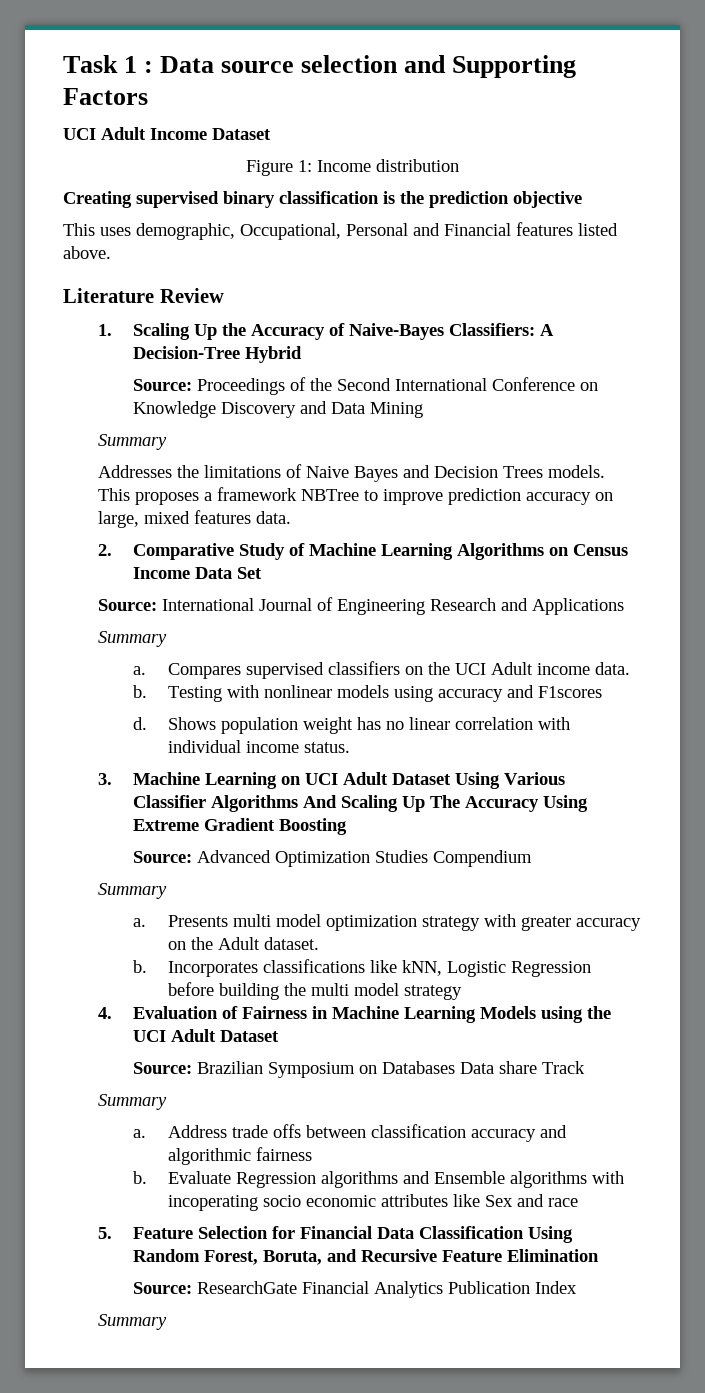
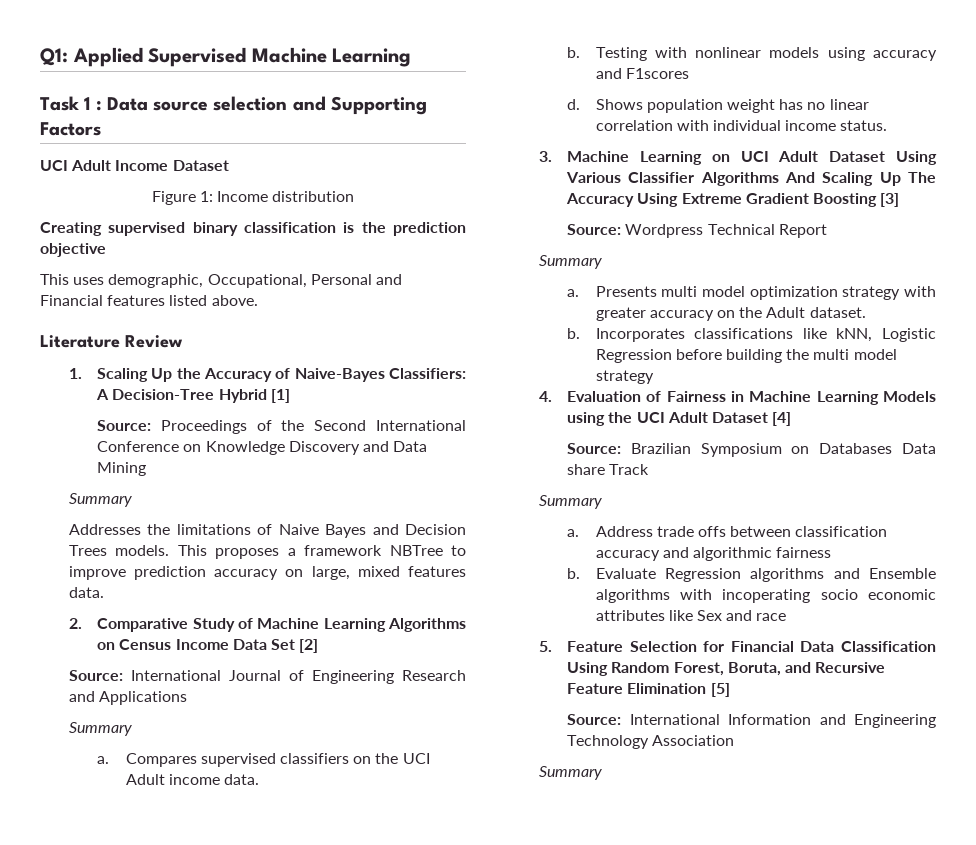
+ Q1: Applied Supervised Machine Learning
- 1. Scaling Up the Accuracy of Naive-Bayes Classifiers: A Decision-Tree Hybrid
+ 1. Scaling Up the Accuracy of Naive-Bayes Classifiers: A Decision-Tree Hybrid [1]
- 2. Comparative Study of Machine Learning Algorithms on Census Income Data Set
+ 2. Comparative Study of Machine Learning Algorithms on Census Income Data Set [2]
- 3. Machine Learning on UCI Adult Dataset Using Various Classifier Algorithms And Scaling Up The Accuracy Using Extreme Gradient Boosting
- Source: Advanced Optimization Studies Compendium
+ 3. Machine Learning on UCI Adult Dataset Using Various Classifier Algorithms And Scaling Up The Accuracy Using Extreme Gradient Boosting [3]
+ Source: Wordpress Technical Report
- 4. Evaluation of Fairness in Machine Learning Models using the UCI Adult Dataset
+ 4. Evaluation of Fairness in Machine Learning Models using the UCI Adult Dataset [4]
- 5. Feature Selection for Financial Data Classification Using Random Forest, Boruta, and Recursive Feature Elimination
- Source: ResearchGate Financial Analytics Publication Index
+ 5. Feature Selection for Financial Data Classification Using Random Forest, Boruta, and Recursive Feature Elimination [5]
+ Source: International Information and Engineering Technology Association

